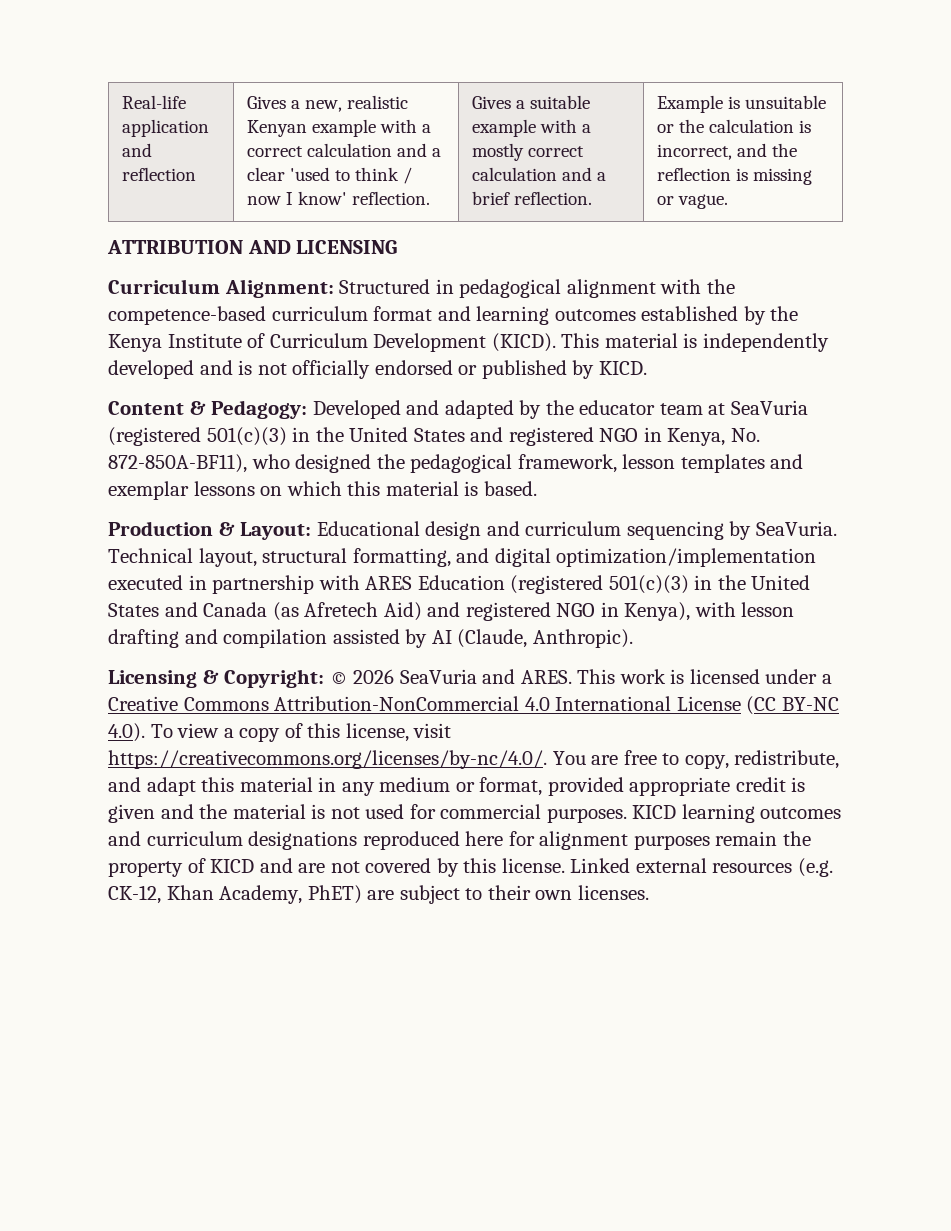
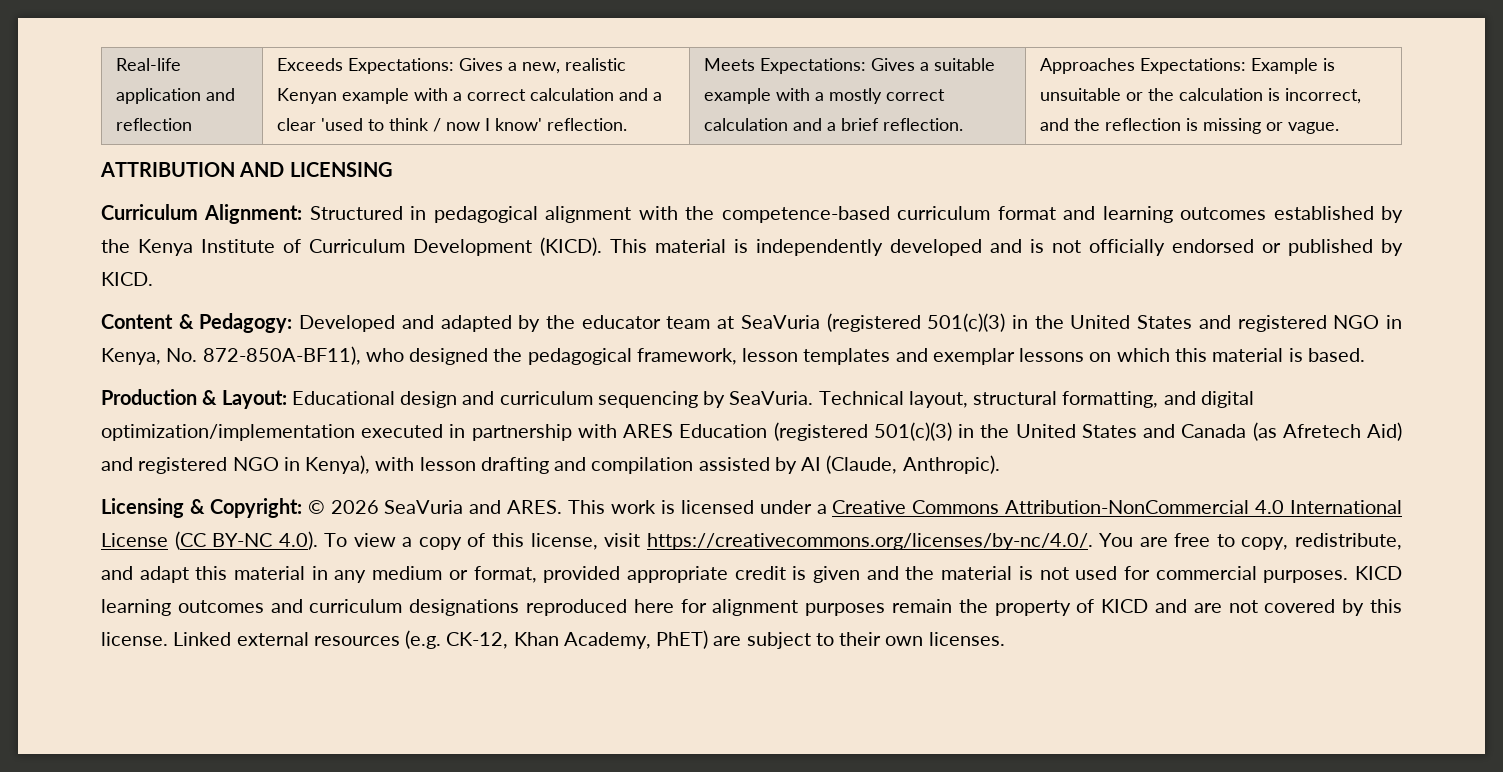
- Gives a new, realistic Kenyan example with a correct calculation and a clear 'used to think / now I know' reflection.
+ Exceeds Expectations: Gives a new, realistic Kenyan example with a correct calculation and a clear 'used to think / now I know' reflection.
- Gives a suitable example with a mostly correct calculation and a brief reflection.
+ Meets Expectations: Gives a suitable example with a mostly correct calculation and a brief reflection.
- Example is unsuitable or the calculation is incorrect, and the reflection is missing or vague.
+ Approaches Expectations: Example is unsuitable or the calculation is incorrect, and the reflection is missing or vague.

